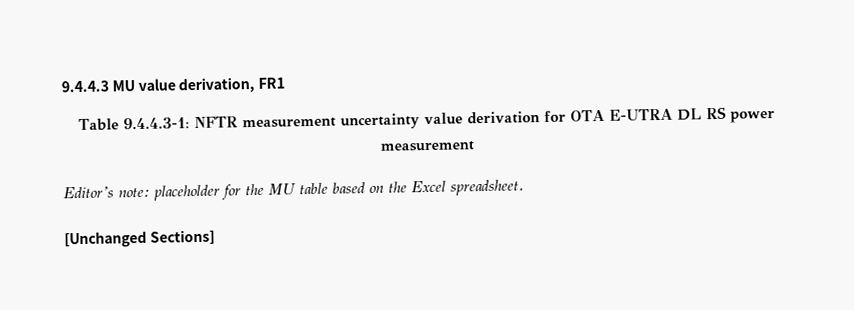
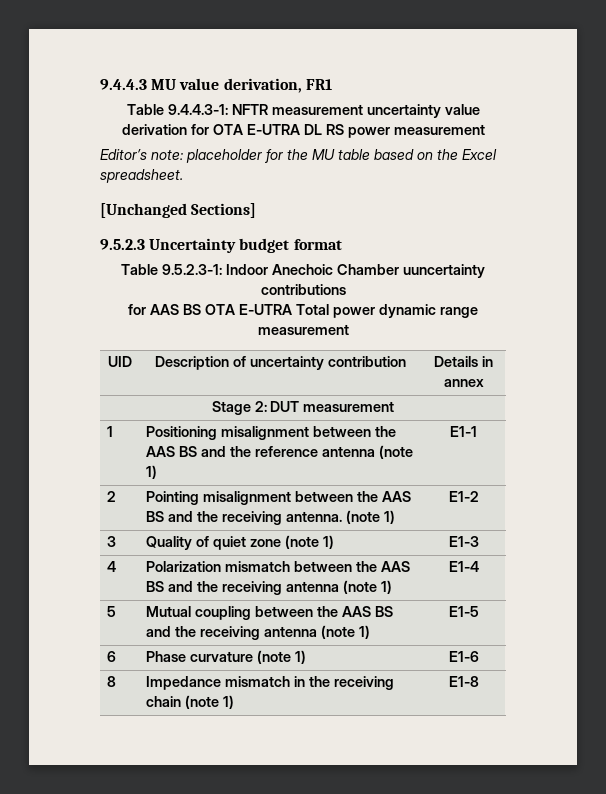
+ 9.5.2.3 Uncertainty budget format
+ Table 9.5.2.3-1: Indoor Anechoic Chamber uuncertainty contributions
+ for AAS BS OTA E-UTRA Total power dynamic range measurement
+ UID | Description of uncertainty contribution | Details in annex
+ Stage 2: DUT measurement
+ 1 | Positioning misalignment between the AAS BS and the reference antenna (note 1) | E1-1
+ 2 | Pointing misalignment between the AAS BS and the receiving antenna. (note 1) | E1-2
+ 3 | Quality of quiet zone (note 1) | E1-3
+ 4 | Polarization mismatch between the AAS BS and the receiving antenna (note 1) | E1-4
+ 5 | Mutual coupling between the AAS BS and the receiving antenna (note 1) | E1-5
+ 6 | Phase curvature (note 1) | E1-6
+ 8 | Impedance mismatch in the receiving chain (note 1) | E1-8

